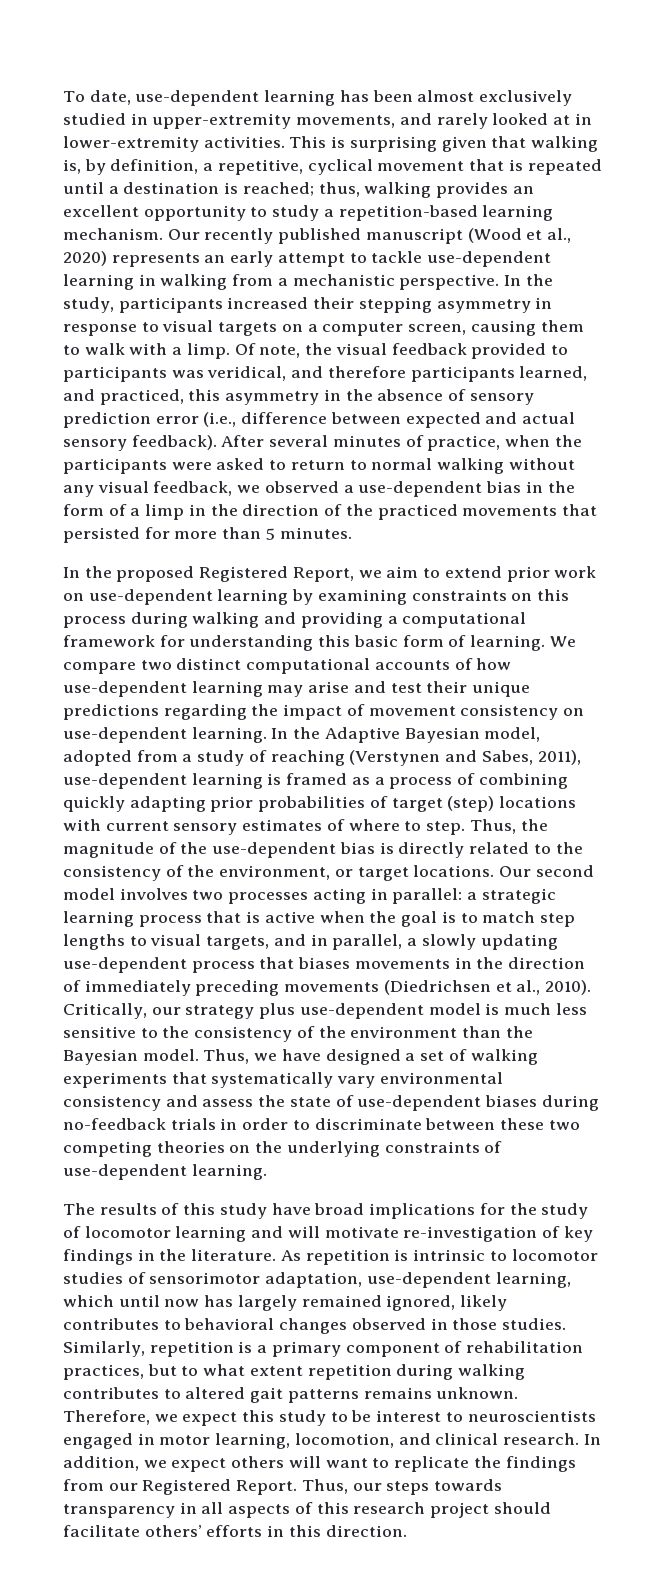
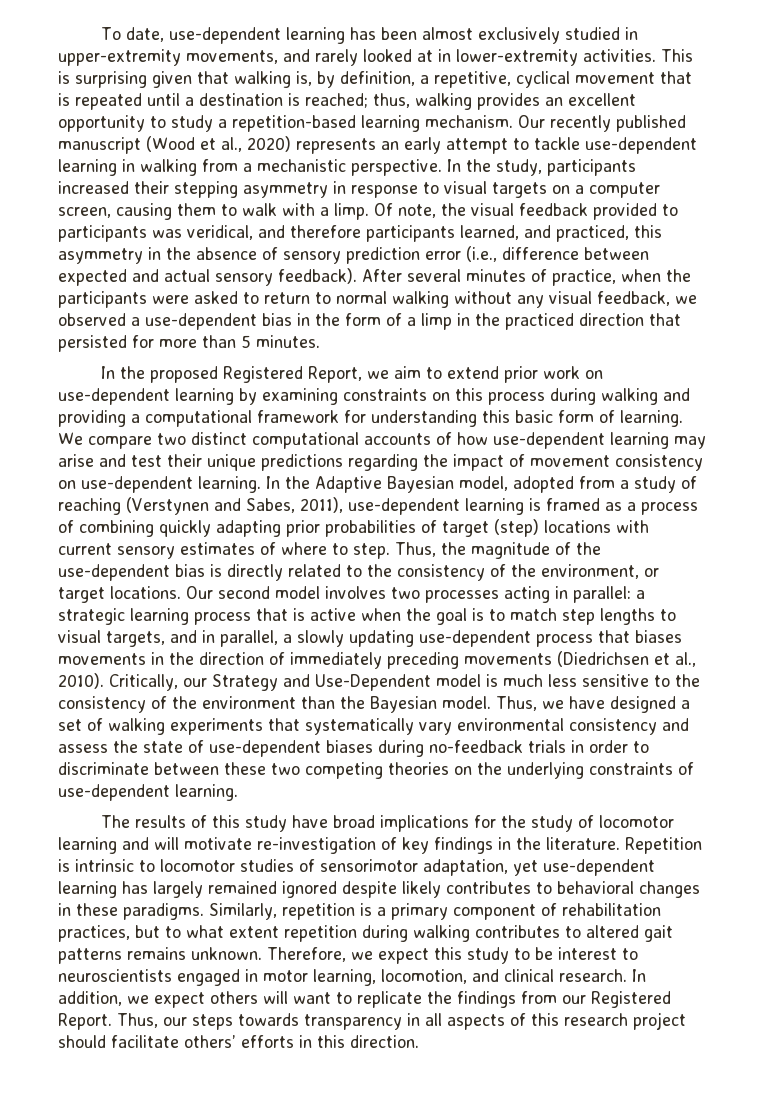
- After several minutes of practice, when the participants were asked to return to normal walking without any visual feedback, we observed a use-dependent bias in the form of a limp in the direction of the practiced movements that persisted for more than 5 minutes.
+ After several minutes of practice, when the participants were asked to return to normal walking without any visual feedback, we observed a use-dependent bias in the form of a limp in the practiced direction that persisted for more than 5 minutes.
- Critically, our strategy plus use-dependent model is much less sensitive to the consistency of the environment than the Bayesian model.
+ Critically, our Strategy and Use-Dependent model is much less sensitive to the consistency of the environment than the Bayesian model.
- As repetition is intrinsic to locomotor studies of sensorimotor adaptation, use-dependent learning, which until now has largely remained ignored, likely contributes to behavioral changes observed in those studies.
+ Repetition is intrinsic to locomotor studies of sensorimotor adaptation, yet use-dependent learning has largely remained ignored despite likely contributes to behavioral changes in these paradigms.

